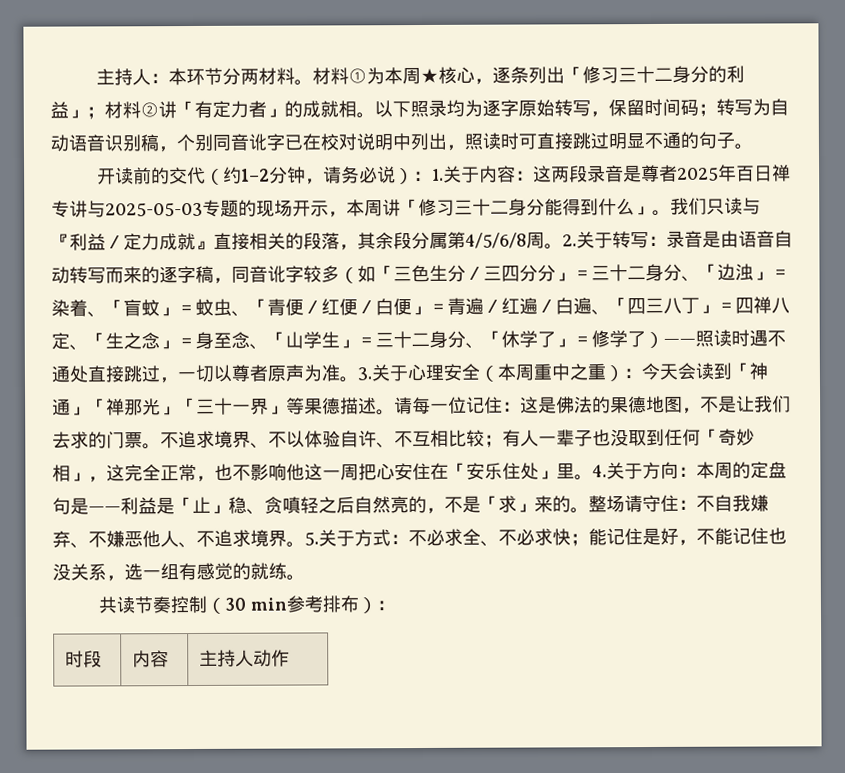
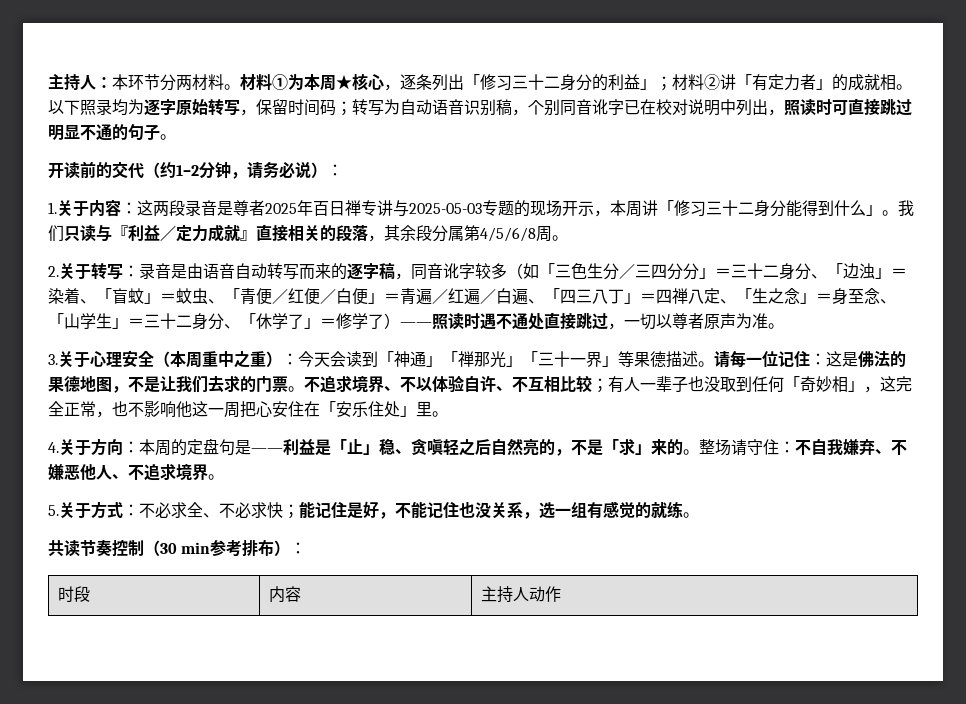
- 开读前的交代（约1–2分钟，请务必说）：1.关于内容：这两段录音是尊者2025年百日禅专讲与2025-05-03专题的现场开示，本周讲「修习三十二身分能得到什么」。
+ 开读前的交代（约1–2分钟，请务必说）：
+ 1.关于内容：这两段录音是尊者2025年百日禅专讲与2025-05-03专题的现场开示，本周讲「修习三十二身分能得到什么」。
- 我们只读与『利益／定力成就』直接相关的段落，其余段分属第4/5/6/8周。2.关于转写：
+ 我们只读与『利益／定力成就』直接相关的段落，其余段分属第4/5/6/8周。
+ 2.关于转写：
- 录音是由语音自动转写而来的逐字稿，同音讹字较多（如「三色生分／三四分分」＝三十二身分、「边浊」＝染着、「盲蚊」＝蚊虫、「青便／红便／白便」＝青遍／红遍／白遍、「四三八丁」＝四禅八定、「生之念」＝身至念、「山学生」＝三十二身分、「休学了」＝修学了）——照读时遇不通处直接跳过，一切以尊者原声为准。3.关于心理安全（本周重中之重）：
+ 录音是由语音自动转写而来的逐字稿，同音讹字较多（如「三色生分／三四分分」＝三十二身分、「边浊」＝染着、「盲蚊」＝蚊虫、「青便／红便／白便」＝青遍／红遍／白遍、「四三八丁」＝四禅八定、「生之念」＝身至念、「山学生」＝三十二身分、「休学了」＝修学了）——照读时遇不通处直接跳过，一切以尊者原声为准。
+ 3.关于心理安全（本周重中之重）：
- 不追求境界、不以体验自许、不互相比较；有人一辈子也没取到任何「奇妙相」，这完全正常，也不影响他这一周把心安住在「安乐住处」里。4.关于方向：本周的定盘句是——利益是「止」稳、贪嗔轻之后自然亮的，不是「求」来的。
+ 不追求境界、不以体验自许、不互相比较；有人一辈子也没取到任何「奇妙相」，这完全正常，也不影响他这一周把心安住在「安乐住处」里。
+ 4.关于方向：本周的定盘句是——利益是「止」稳、贪嗔轻之后自然亮的，不是「求」来的。
- 整场请守住：不自我嫌弃、不嫌恶他人、不追求境界。5.关于方式：不必求全、不必求快；能记住是好，不能记住也没关系，选一组有感觉的就练。
+ 整场请守住：不自我嫌弃、不嫌恶他人、不追求境界。
+ 5.关于方式：不必求全、不必求快；能记住是好，不能记住也没关系，选一组有感觉的就练。

